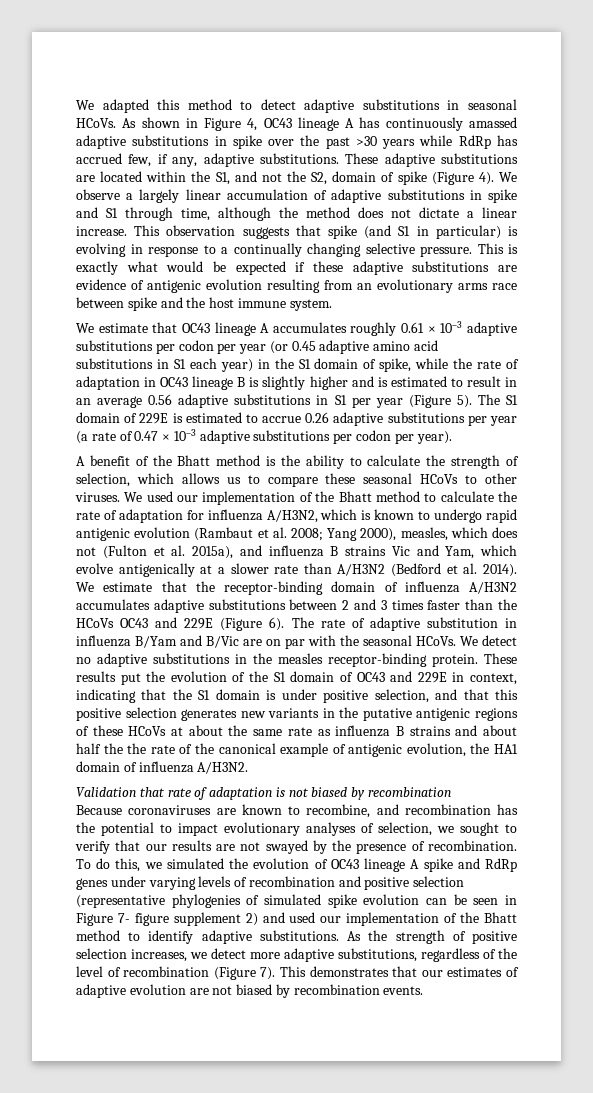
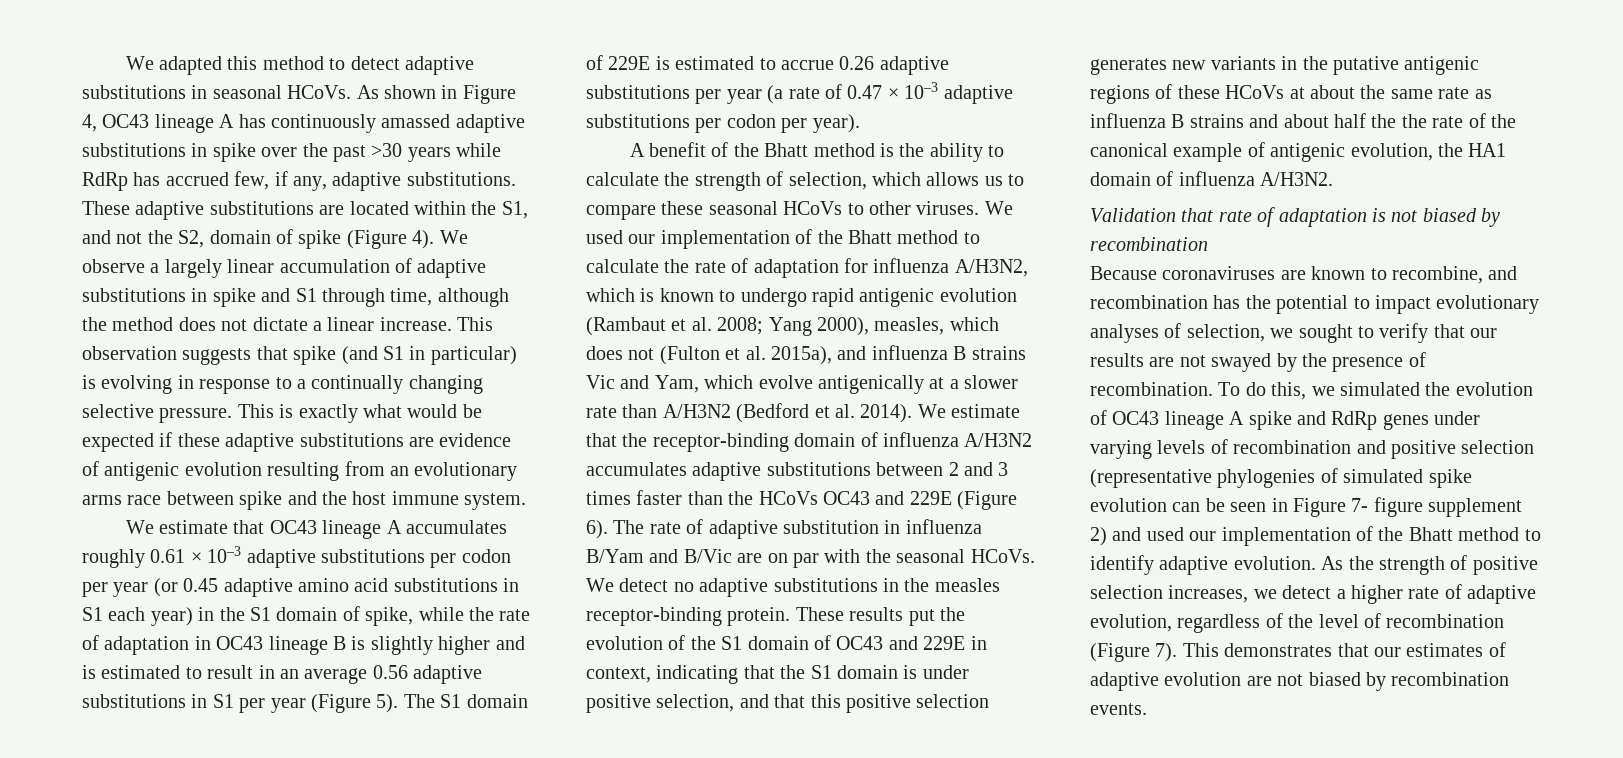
- To do this, we simulated the evolution of OC43 lineage A spike and RdRp genes under varying levels of recombination and positive selection (representative phylogenies of simulated spike evolution can be seen in Figure 7- figure supplement 2) and used our implementation of the Bhatt method to identify adaptive substitutions.
+ To do this, we simulated the evolution of OC43 lineage A spike and RdRp genes under varying levels of recombination and positive selection (representative phylogenies of simulated spike evolution can be seen in Figure 7- figure supplement 2) and used our implementation of the Bhatt method to identify adaptive evolution.
- As the strength of positive selection increases, we detect more adaptive substitutions, regardless of the level of recombination (Figure 7).
+ As the strength of positive selection increases, we detect a higher rate of adaptive evolution, regardless of the level of recombination (Figure 7).

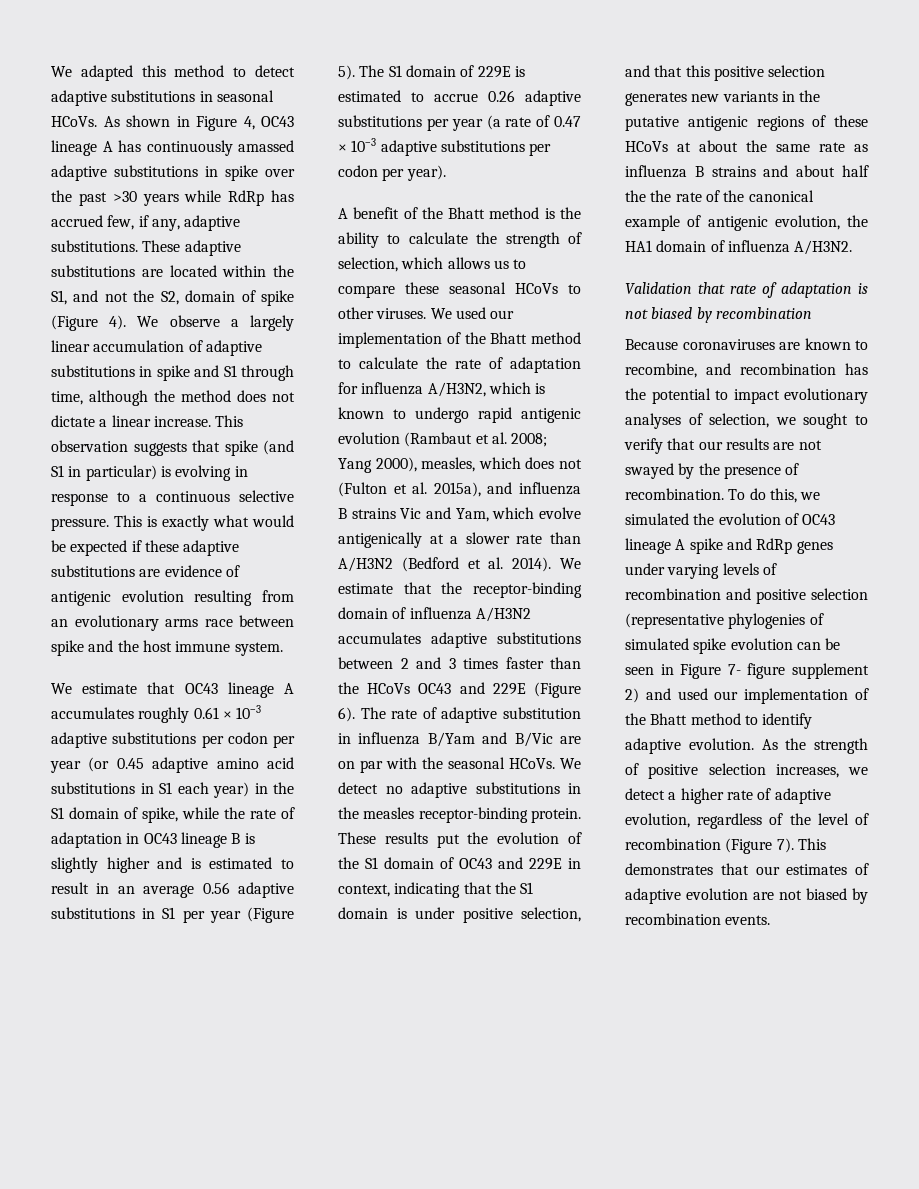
- This observation suggests that spike (and S1 in particular) is evolving in response to a continually changing selective pressure.
+ This observation suggests that spike (and S1 in particular) is evolving in response to a continuous selective pressure.

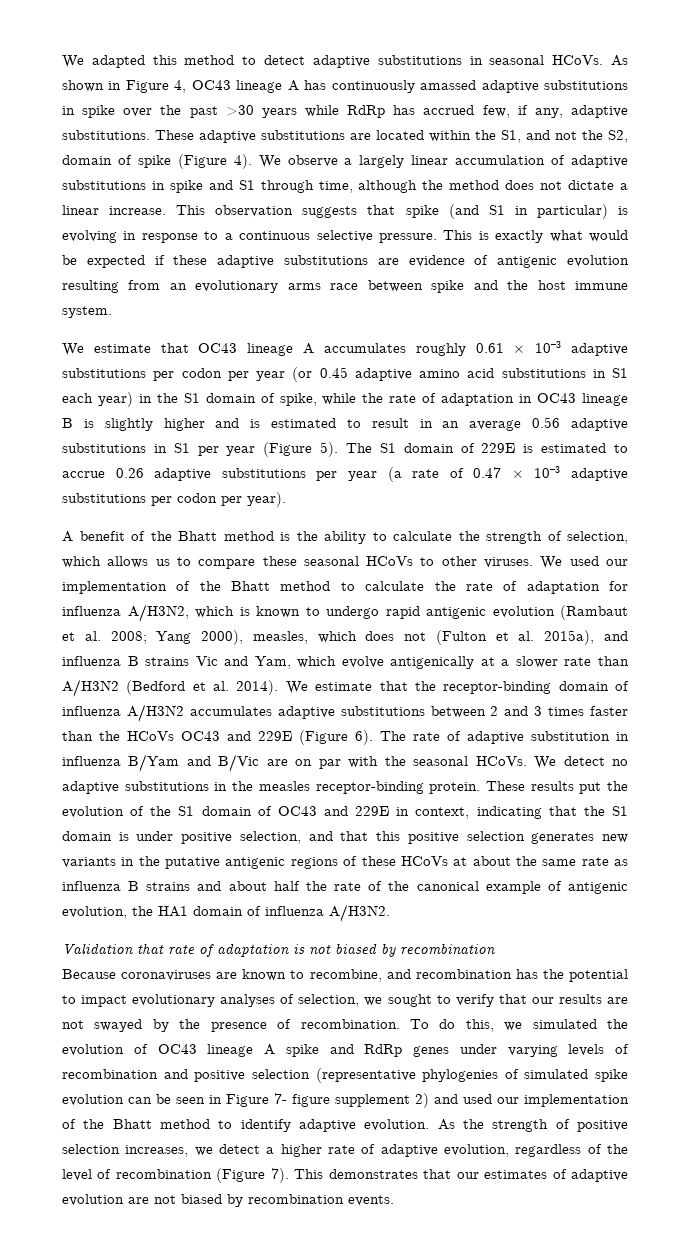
- These results put the evolution of the S1 domain of OC43 and 229E in context, indicating that the S1 domain is under positive selection, and that this positive selection generates new variants in the putative antigenic regions of these HCoVs at about the same rate as influenza B strains and about half the the rate of the canonical example of antigenic evolution, the HA1 domain of influenza A/H3N2.
+ These results put the evolution of the S1 domain of OC43 and 229E in context, indicating that the S1 domain is under positive selection, and that this positive selection generates new variants in the putative antigenic regions of these HCoVs at about the same rate as influenza B strains and about half the rate of the canonical example of antigenic evolution, the HA1 domain of influenza A/H3N2.

